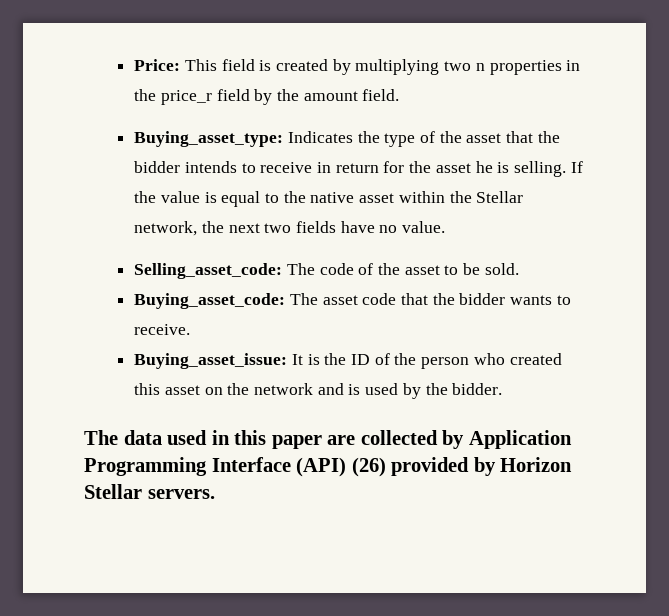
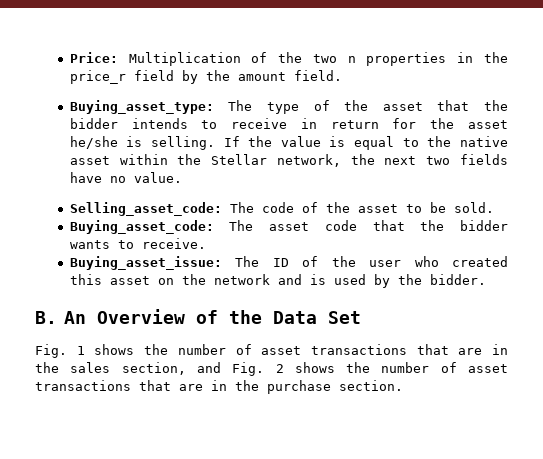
- Price: This field is created by multiplying two n properties in the price_r field by the amount field.
+ Price: Multiplication of the two n properties in the price_r field by the amount field.
- Buying_asset_type: Indicates the type of the asset that the bidder intends to receive in return for the asset he is selling.
+ Buying_asset_type: The type of the asset that the bidder intends to receive in return for the asset he/she is selling.
- Buying_asset_issue: It is the ID of the person who created this asset on the network and is used by the bidder.
+ Buying_asset_issue: The ID of the user who created this asset on the network and is used by the bidder.
- The data used in this paper are collected by Application Programming Interface (API) (26) provided by Horizon Stellar servers.
+ B. An Overview of the Data Set
+ Fig. 1 shows the number of asset transactions that are in the sales section, and Fig. 2 shows the number of asset transactions that are in the purchase section.

